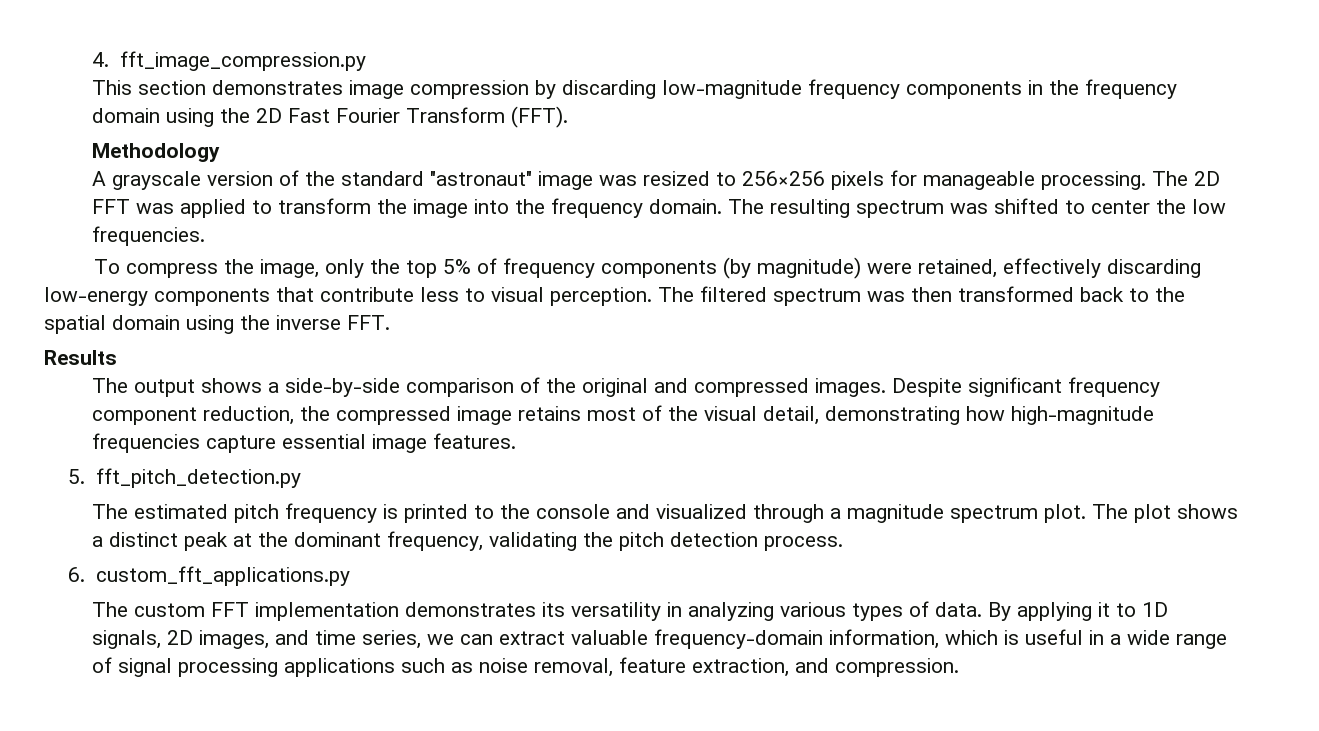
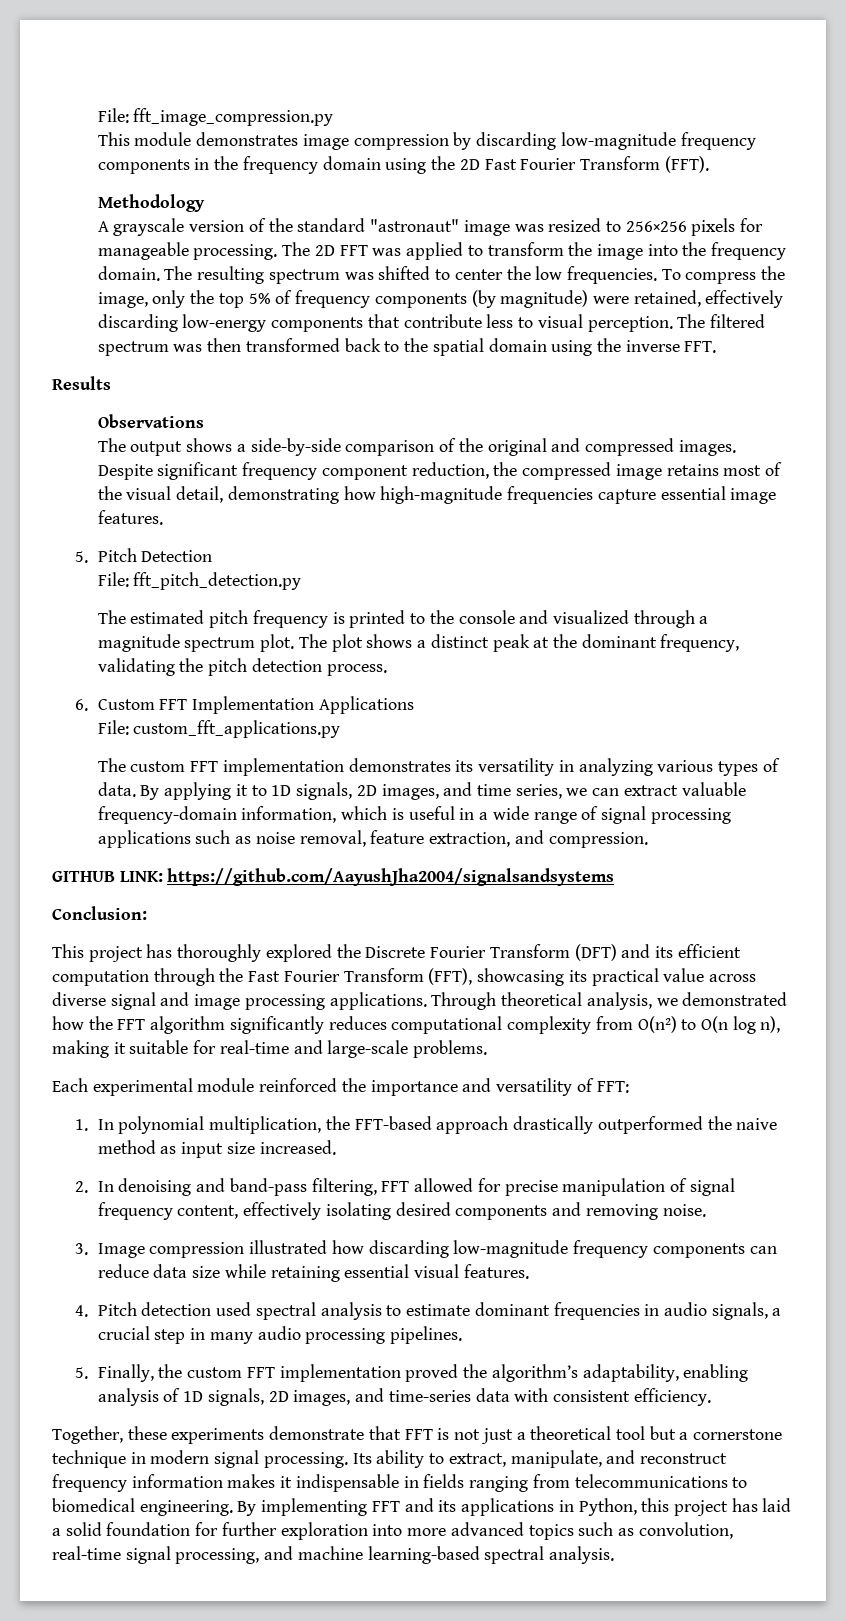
- 4. fft_image_compression.py
+ File: fft_image_compression.py
- This section demonstrates image compression by discarding low-magnitude frequency components in the frequency domain using the 2D Fast Fourier Transform (FFT).
+ This module demonstrates image compression by discarding low-magnitude frequency components in the frequency domain using the 2D Fast Fourier Transform (FFT).
- The resulting spectrum was shifted to center the low frequencies.
- To compress the image, only the top 5% of frequency components (by magnitude) were retained, effectively discarding low-energy components that contribute less to visual perception.
+ The resulting spectrum was shifted to center the low frequencies. To compress the image, only the top 5% of frequency components (by magnitude) were retained, effectively discarding low-energy components that contribute less to visual perception.
+ Observations
- 5. fft_pitch_detection.py
+ 5. Pitch Detection
+ File: fft_pitch_detection.py
- 6. custom_fft_applications.py
+ 6. Custom FFT Implementation Applications
+ File: custom_fft_applications.py
+ GITHUB LINK: https://github.com/AayushJha2004/signalsandsystems
+ Conclusion:
+ This project has thoroughly explored the Discrete Fourier Transform (DFT) and its efficient computation through the Fast Fourier Transform (FFT), showcasing its practical value across diverse signal and image processing applications. Through theoretical analysis, we demonstrated how the FFT algorithm significantly reduces computational complexity from O(n²) to O(n log n), making it suitable for real-time and large-scale problems.
+ Each experimental module reinforced the importance and versatility of FFT:
+ 1. In polynomial multiplication, the FFT-based approach drastically outperformed the naive method as input size increased.
+ 2. In denoising and band-pass filtering, FFT allowed for precise manipulation of signal frequency content, effectively isolating desired components and removing noise.
+ 3. Image compression illustrated how discarding low-magnitude frequency components can reduce data size while retaining essential visual features.
+ 4. Pitch detection used spectral analysis to estimate dominant frequencies in audio signals, a crucial step in many audio processing pipelines.
+ 5. Finally, the custom FFT implementation proved the algorithm’s adaptability, enabling analysis of 1D signals, 2D images, and time-series data with consistent efficiency.
+ Together, these experiments demonstrate that FFT is not just a theoretical tool but a cornerstone technique in modern signal processing. Its ability to extract, manipulate, and reconstruct frequency information makes it indispensable in fields ranging from telecommunications to biomedical engineering. By implementing FFT and its applications in Python, this project has laid a solid foundation for further exploration into more advanced topics such as convolution, real-time signal processing, and machine learning-based spectral analysis.

